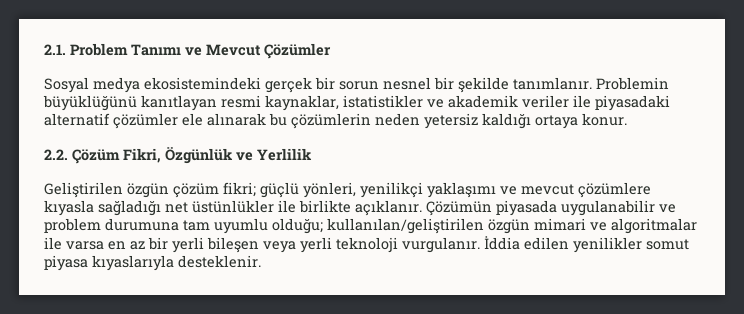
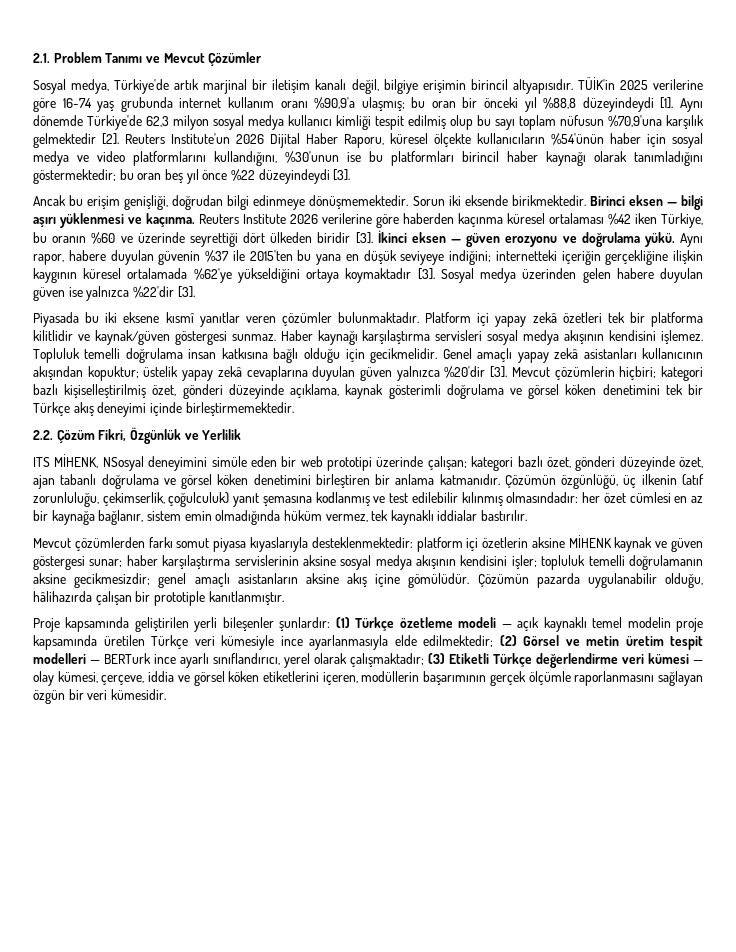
- Sosyal medya ekosistemindeki gerçek bir sorun nesnel bir şekilde tanımlanır. Problemin büyüklüğünü kanıtlayan resmi kaynaklar, istatistikler ve akademik veriler ile piyasadaki alternatif çözümler ele alınarak bu çözümlerin neden yetersiz kaldığı ortaya konur.
+ Sosyal medya, Türkiye'de artık marjinal bir iletişim kanalı değil, bilgiye erişimin birincil altyapısıdır. TÜİK'in 2025 verilerine göre 16-74 yaş grubunda internet kullanım oranı %90,9'a ulaşmış; bu oran bir önceki yıl %88,8 düzeyindeydi [1]. Aynı dönemde Türkiye'de 62,3 milyon sosyal medya kullanıcı kimliği tespit edilmiş olup bu sayı toplam nüfusun %70,9'una karşılık gelmektedir [2]. Reuters Institute'un 2026 Dijital Haber Raporu, küresel ölçekte kullanıcıların %54'ünün haber için sosyal medya ve video platformlarını kullandığını, %30'unun ise bu platformları birincil haber kaynağı olarak tanımladığını göstermektedir; bu oran beş yıl önce %22 düzeyindeydi [3].
+ Ancak bu erişim genişliği, doğrudan bilgi edinmeye dönüşmemektedir. Sorun iki eksende birikmektedir. Birinci eksen — bilgi aşırı yüklenmesi ve kaçınma. Reuters Institute 2026 verilerine göre haberden kaçınma küresel ortalaması %42 iken Türkiye, bu oranın %60 ve üzerinde seyrettiği dört ülkeden biridir [3]. İkinci eksen — güven erozyonu ve doğrulama yükü. Aynı rapor, habere duyulan güvenin %37 ile 2015'ten bu yana en düşük seviyeye indiğini; internetteki içeriğin gerçekliğine ilişkin kaygının küresel ortalamada %62'ye yükseldiğini ortaya koymaktadır [3]. Sosyal medya üzerinden gelen habere duyulan güven ise yalnızca %22'dir [3].
+ Piyasada bu iki eksene kısmî yanıtlar veren çözümler bulunmaktadır. Platform içi yapay zekâ özetleri tek bir platforma kilitlidir ve kaynak/güven göstergesi sunmaz. Haber kaynağı karşılaştırma servisleri sosyal medya akışının kendisini işlemez. Topluluk temelli doğrulama insan katkısına bağlı olduğu için gecikmelidir. Genel amaçlı yapay zekâ asistanları kullanıcının akışından kopuktur; üstelik yapay zekâ cevaplarına duyulan güven yalnızca %20'dir [3]. Mevcut çözümlerin hiçbiri; kategori bazlı kişiselleştirilmiş özet, gönderi düzeyinde açıklama, kaynak gösterimli doğrulama ve görsel köken denetimini tek bir Türkçe akış deneyimi içinde birleştirmemektedir.
- Geliştirilen özgün çözüm fikri; güçlü yönleri, yenilikçi yaklaşımı ve mevcut çözümlere kıyasla sağladığı net üstünlükler ile birlikte açıklanır. Çözümün piyasada uygulanabilir ve problem durumuna tam uyumlu olduğu; kullanılan/geliştirilen özgün mimari ve algoritmalar ile varsa en az bir yerli bileşen veya yerli teknoloji vurgulanır. İddia edilen yenilikler somut piyasa kıyaslarıyla desteklenir.
+ ITS MİHENK, NSosyal deneyimini simüle eden bir web prototipi üzerinde çalışan; kategori bazlı özet, gönderi düzeyinde özet, ajan tabanlı doğrulama ve görsel köken denetimini birleştiren bir anlama katmanıdır. Çözümün özgünlüğü, üç ilkenin (atıf zorunluluğu, çekimserlik, çoğulculuk) yanıt şemasına kodlanmış ve test edilebilir kılınmış olmasındadır: her özet cümlesi en az bir kaynağa bağlanır, sistem emin olmadığında hüküm vermez, tek kaynaklı iddialar bastırılır.
+ Mevcut çözümlerden farkı somut piyasa kıyaslarıyla desteklenmektedir: platform içi özetlerin aksine MİHENK kaynak ve güven göstergesi sunar; haber karşılaştırma servislerinin aksine sosyal medya akışının kendisini işler; topluluk temelli doğrulamanın aksine gecikmesizdir; genel amaçlı asistanların aksine akış içine gömülüdür. Çözümün pazarda uygulanabilir olduğu, hâlihazırda çalışan bir prototiple kanıtlanmıştır.
+ Proje kapsamında geliştirilen yerli bileşenler şunlardır: (1) Türkçe özetleme modeli — açık kaynaklı temel modelin proje kapsamında üretilen Türkçe veri kümesiyle ince ayarlanmasıyla elde edilmektedir; (2) Görsel ve metin üretim tespit modelleri — BERTurk ince ayarlı sınıflandırıcı, yerel olarak çalışmaktadır; (3) Etiketli Türkçe değerlendirme veri kümesi — olay kümesi, çerçeve, iddia ve görsel köken etiketlerini içeren, modüllerin başarımının gerçek ölçümle raporlanmasını sağlayan özgün bir veri kümesidir.

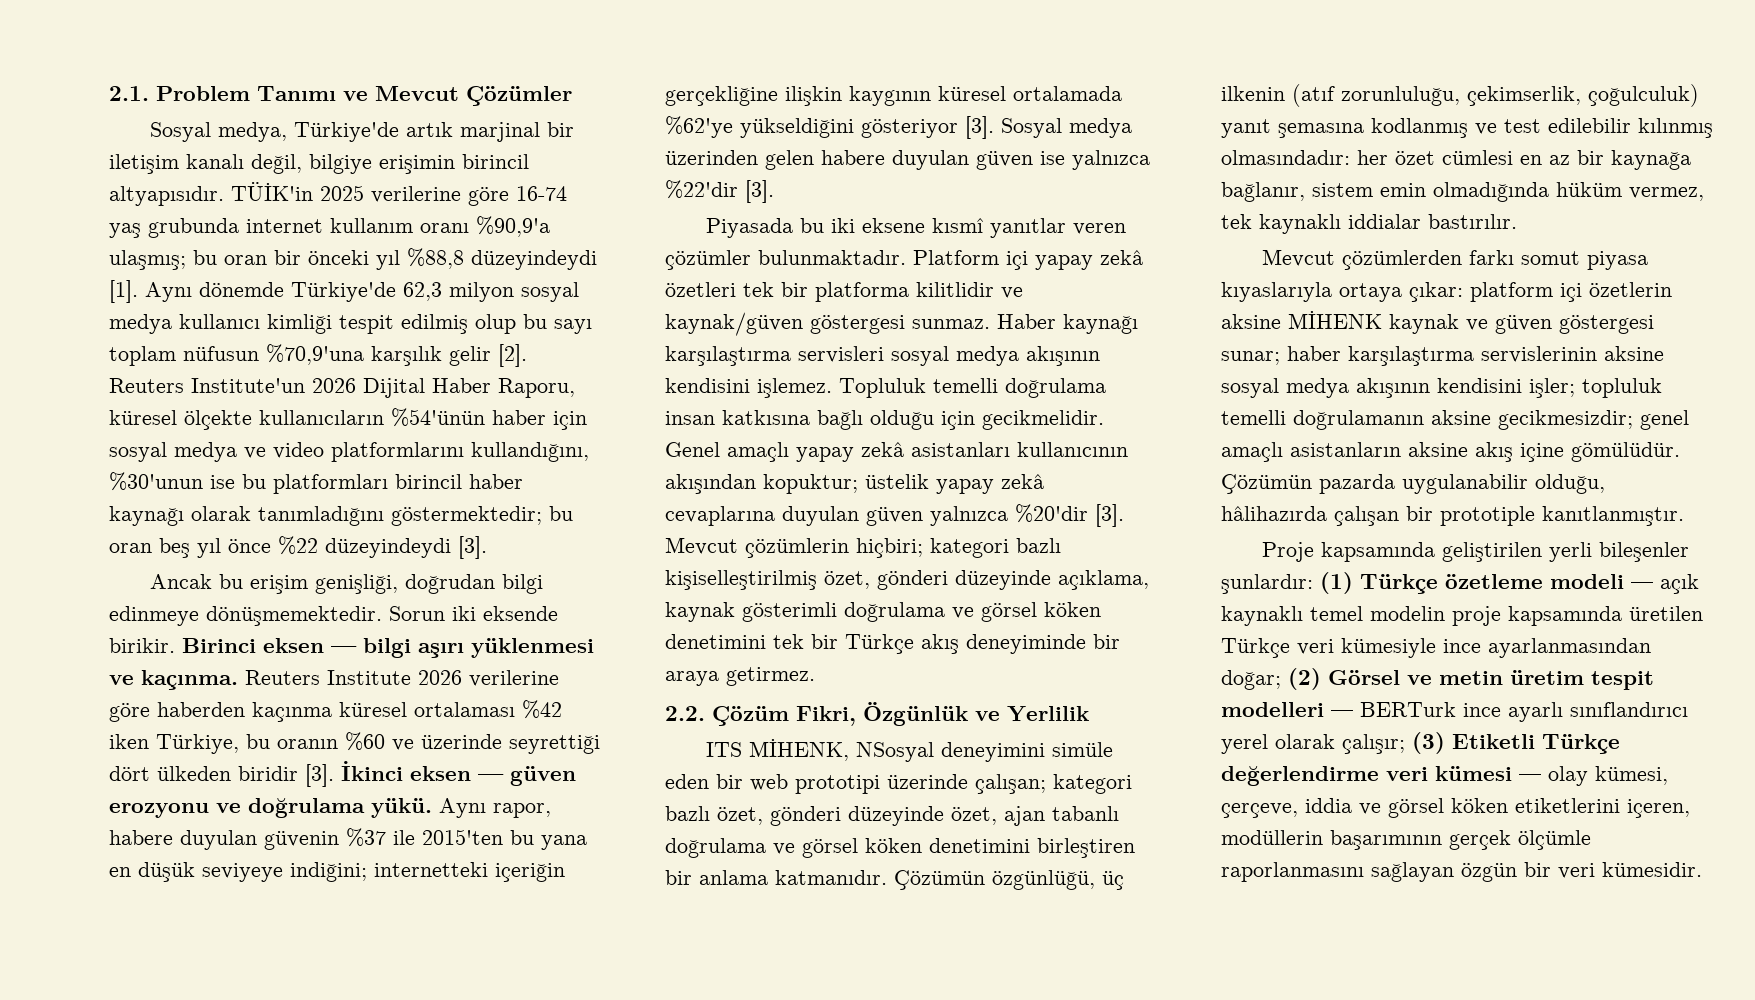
- Aynı dönemde Türkiye'de 62,3 milyon sosyal medya kullanıcı kimliği tespit edilmiş olup bu sayı toplam nüfusun %70,9'una karşılık gelmektedir [2].
+ Aynı dönemde Türkiye'de 62,3 milyon sosyal medya kullanıcı kimliği tespit edilmiş olup bu sayı toplam nüfusun %70,9'una karşılık gelir [2].
- Sorun iki eksende birikmektedir.
+ Sorun iki eksende birikir.
- Aynı rapor, habere duyulan güvenin %37 ile 2015'ten bu yana en düşük seviyeye indiğini; internetteki içeriğin gerçekliğine ilişkin kaygının küresel ortalamada %62'ye yükseldiğini ortaya koymaktadır [3].
+ Aynı rapor, habere duyulan güvenin %37 ile 2015'ten bu yana en düşük seviyeye indiğini; internetteki içeriğin gerçekliğine ilişkin kaygının küresel ortalamada %62'ye yükseldiğini gösteriyor [3].
- Mevcut çözümlerin hiçbiri; kategori bazlı kişiselleştirilmiş özet, gönderi düzeyinde açıklama, kaynak gösterimli doğrulama ve görsel köken denetimini tek bir Türkçe akış deneyimi içinde birleştirmemektedir.
+ Mevcut çözümlerin hiçbiri; kategori bazlı kişiselleştirilmiş özet, gönderi düzeyinde açıklama, kaynak gösterimli doğrulama ve görsel köken denetimini tek bir Türkçe akış deneyiminde bir araya getirmez.
- Mevcut çözümlerden farkı somut piyasa kıyaslarıyla desteklenmektedir: platform içi özetlerin aksine MİHENK kaynak ve güven göstergesi sunar; haber karşılaştırma servislerinin aksine sosyal medya akışının kendisini işler; topluluk temelli doğrulamanın aksine gecikmesizdir; genel amaçlı asistanların aksine akış içine gömülüdür.
+ Mevcut çözümlerden farkı somut piyasa kıyaslarıyla ortaya çıkar: platform içi özetlerin aksine MİHENK kaynak ve güven göstergesi sunar; haber karşılaştırma servislerinin aksine sosyal medya akışının kendisini işler; topluluk temelli doğrulamanın aksine gecikmesizdir; genel amaçlı asistanların aksine akış içine gömülüdür.
- (1) Türkçe özetleme modeli — açık kaynaklı temel modelin proje kapsamında üretilen Türkçe veri kümesiyle ince ayarlanmasıyla elde edilmektedir;
+ (1) Türkçe özetleme modeli — açık kaynaklı temel modelin proje kapsamında üretilen Türkçe veri kümesiyle ince ayarlanmasından doğar;
- (2) Görsel ve metin üretim tespit modelleri — BERTurk ince ayarlı sınıflandırıcı, yerel olarak çalışmaktadır;
+ (2) Görsel ve metin üretim tespit modelleri — BERTurk ince ayarlı sınıflandırıcı yerel olarak çalışır;

